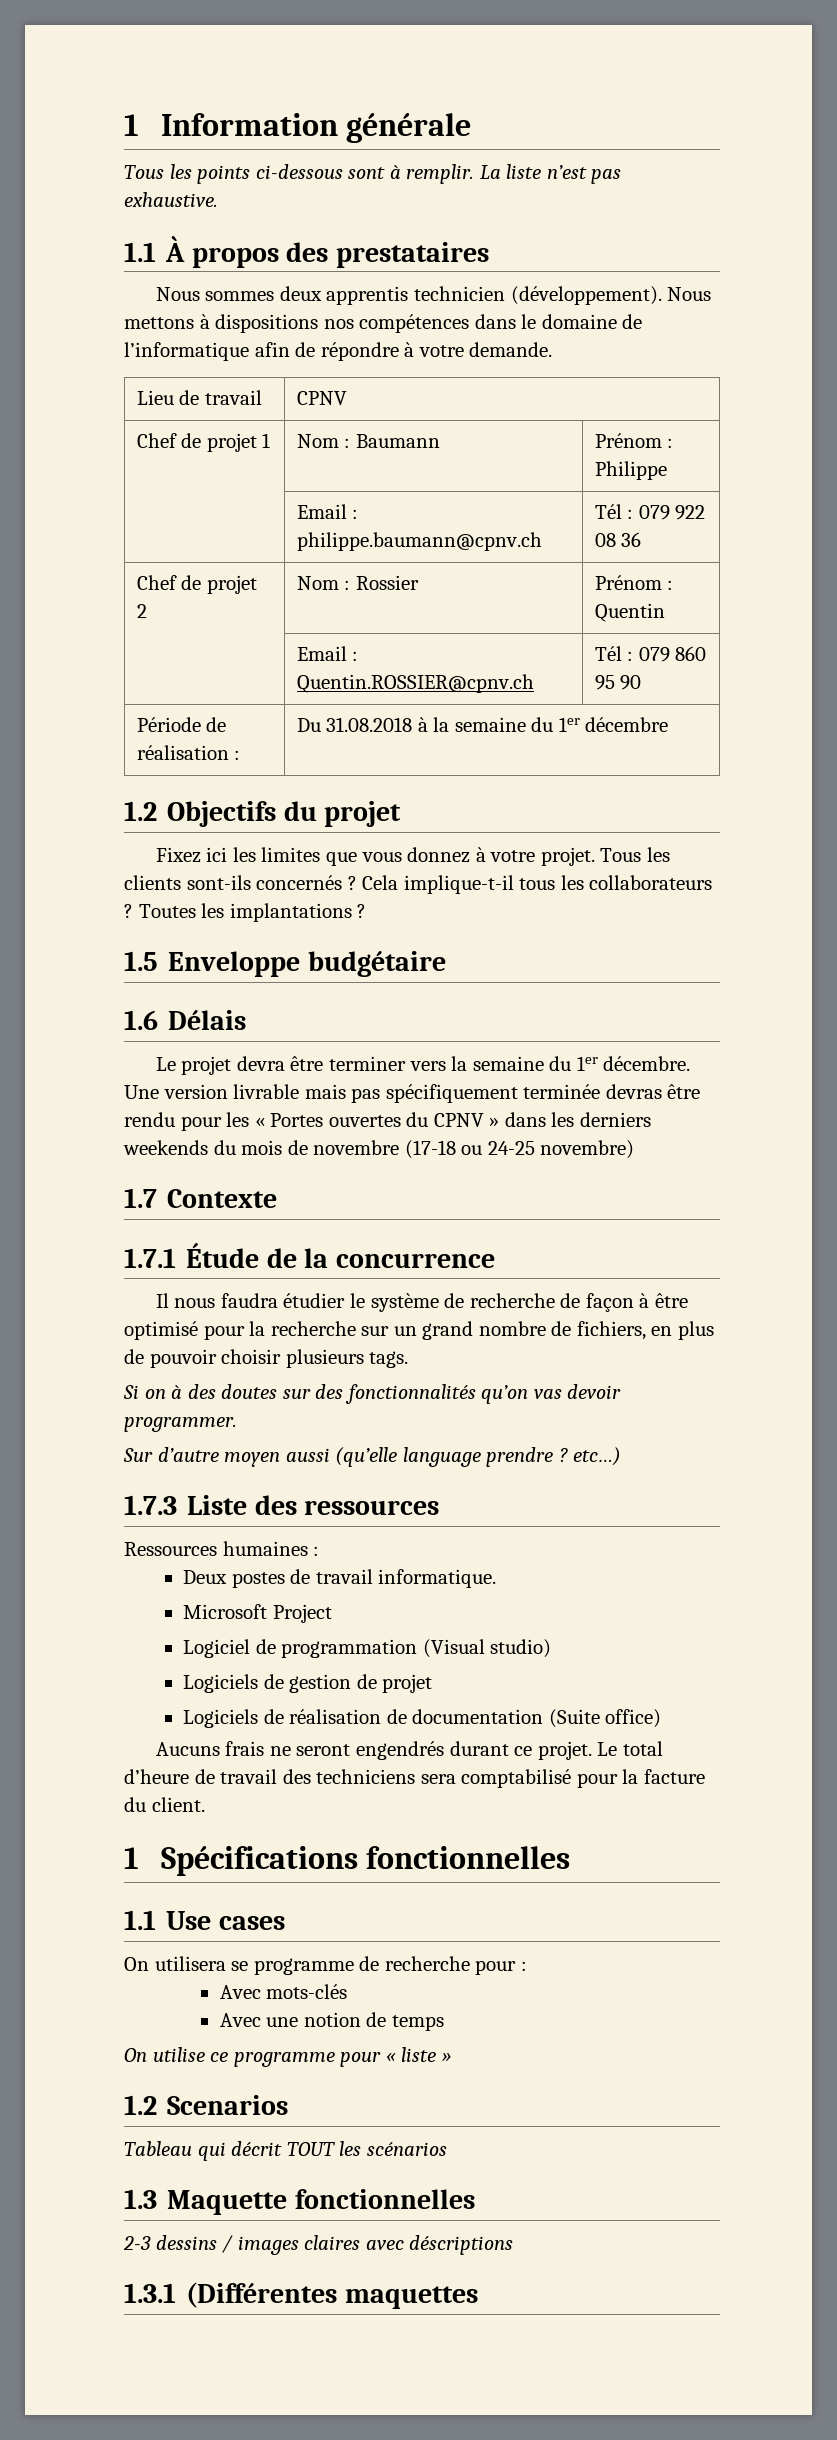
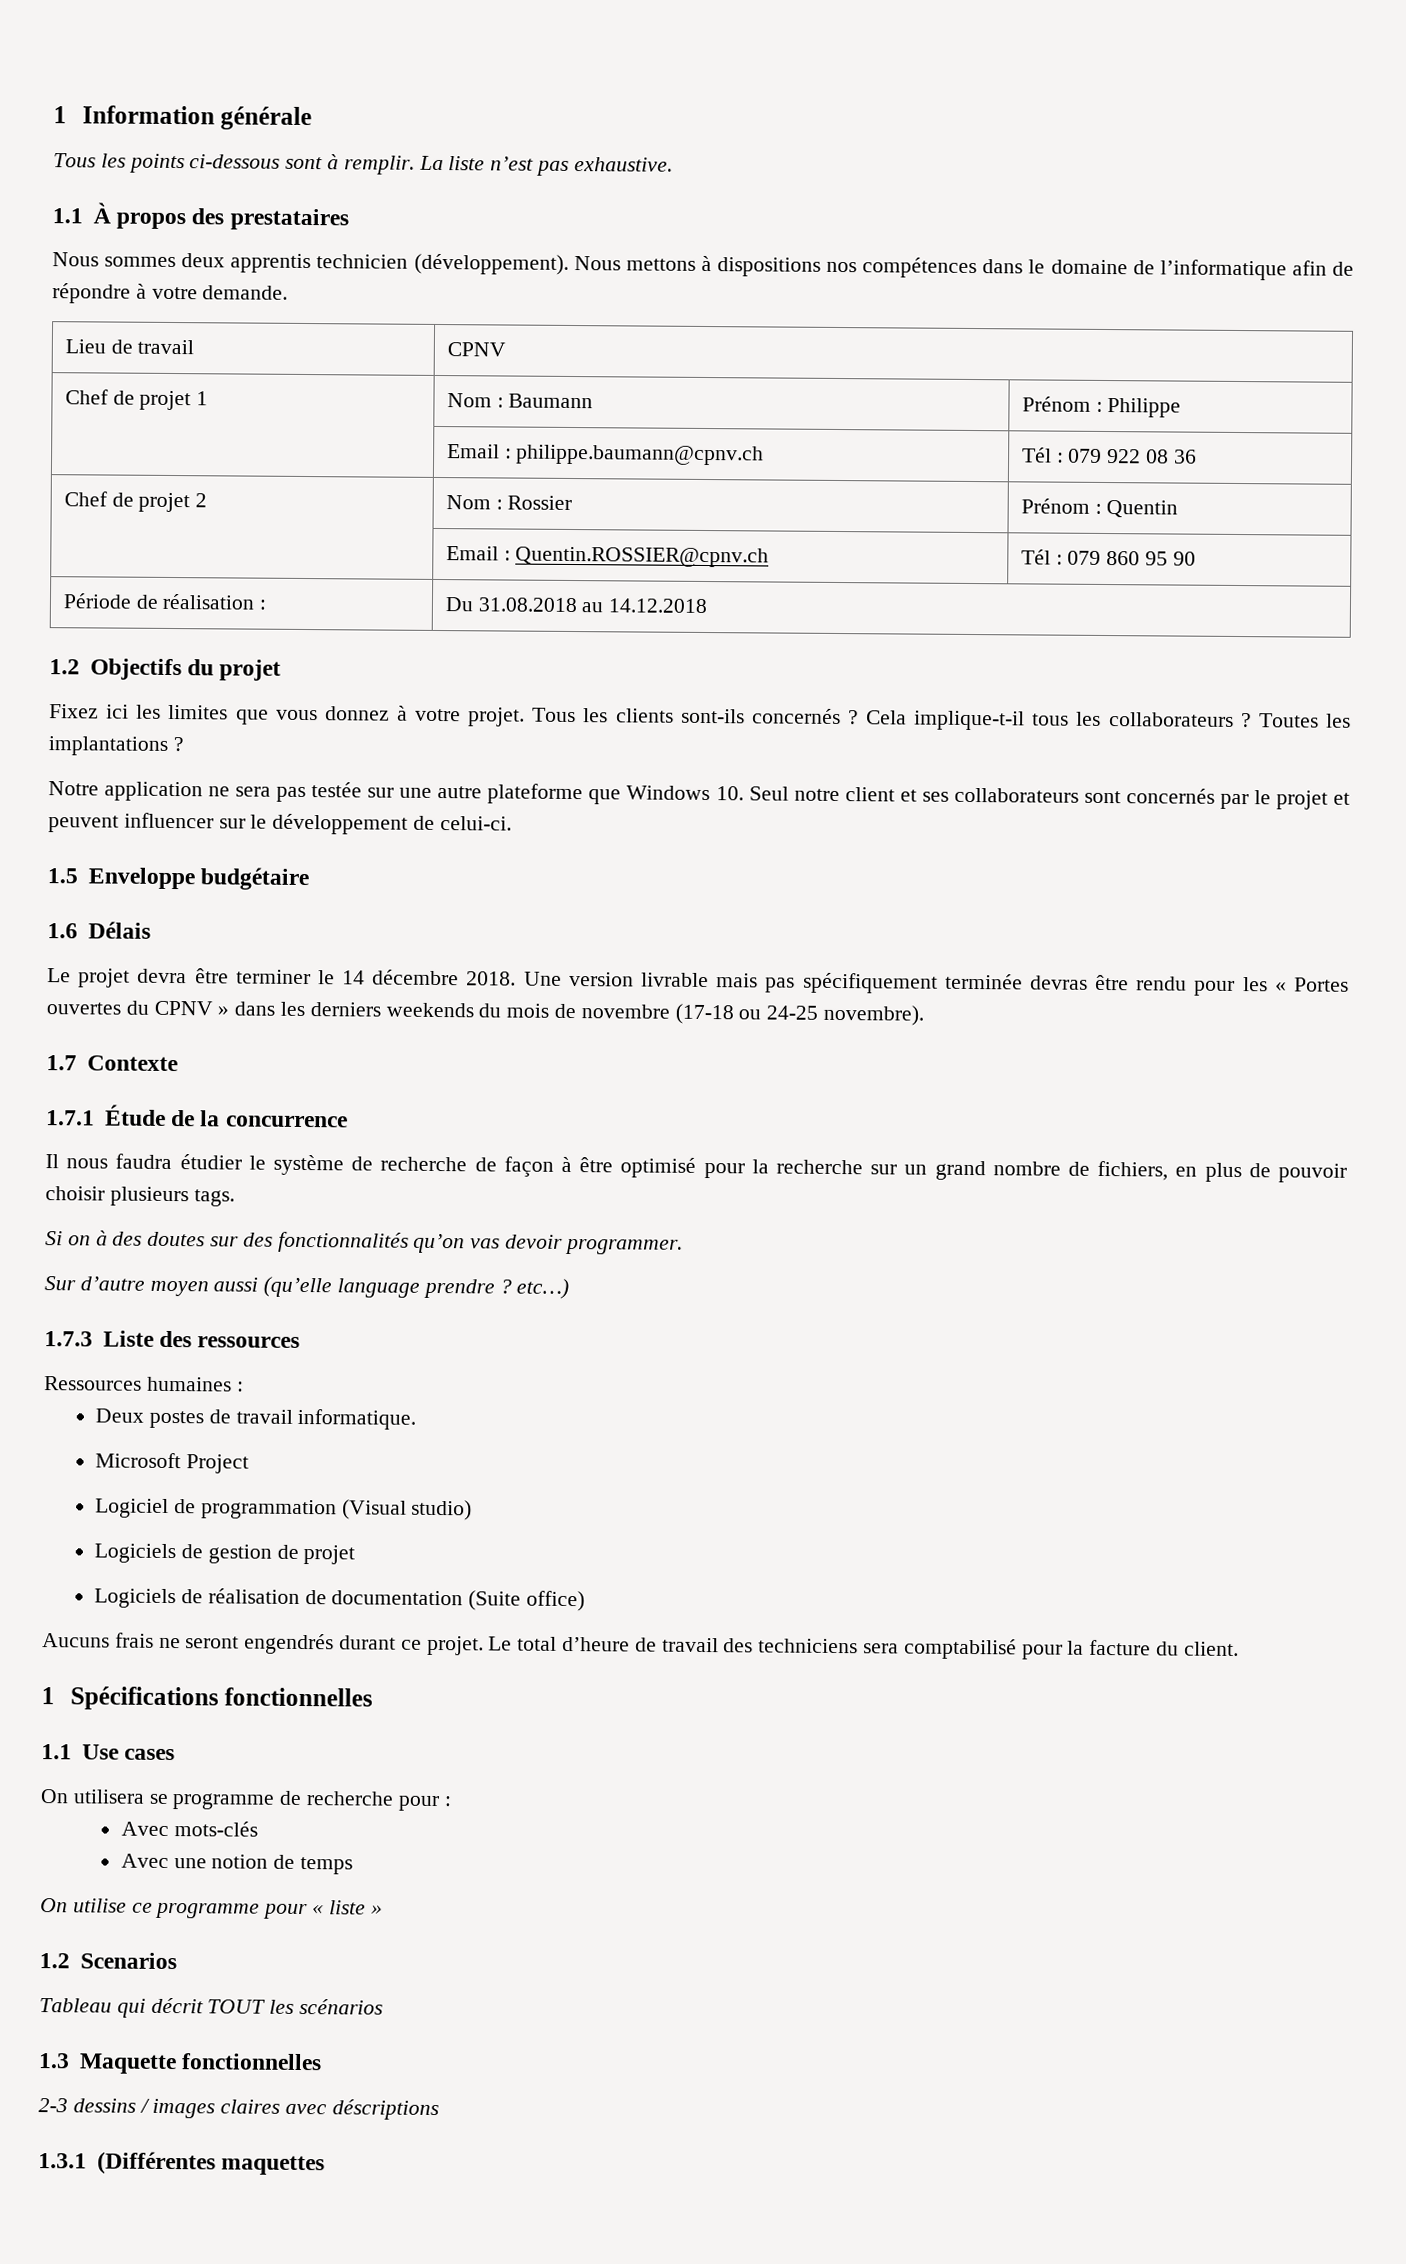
- Période de réalisation : | Du 31.08.2018 à la semaine du 1er décembre
+ Période de réalisation : | Du 31.08.2018 au 14.12.2018
+ Notre application ne sera pas testée sur une autre plateforme que Windows 10. Seul notre client et ses collaborateurs sont concernés par le projet et peuvent influencer sur le développement de celui-ci.
- Le projet devra être terminer vers la semaine du 1er décembre.
+ Le projet devra être terminer le 14 décembre 2018.
- Une version livrable mais pas spécifiquement terminée devras être rendu pour les « Portes ouvertes du CPNV » dans les derniers weekends du mois de novembre (17-18 ou 24-25 novembre)
+ Une version livrable mais pas spécifiquement terminée devras être rendu pour les « Portes ouvertes du CPNV » dans les derniers weekends du mois de novembre (17-18 ou 24-25 novembre).

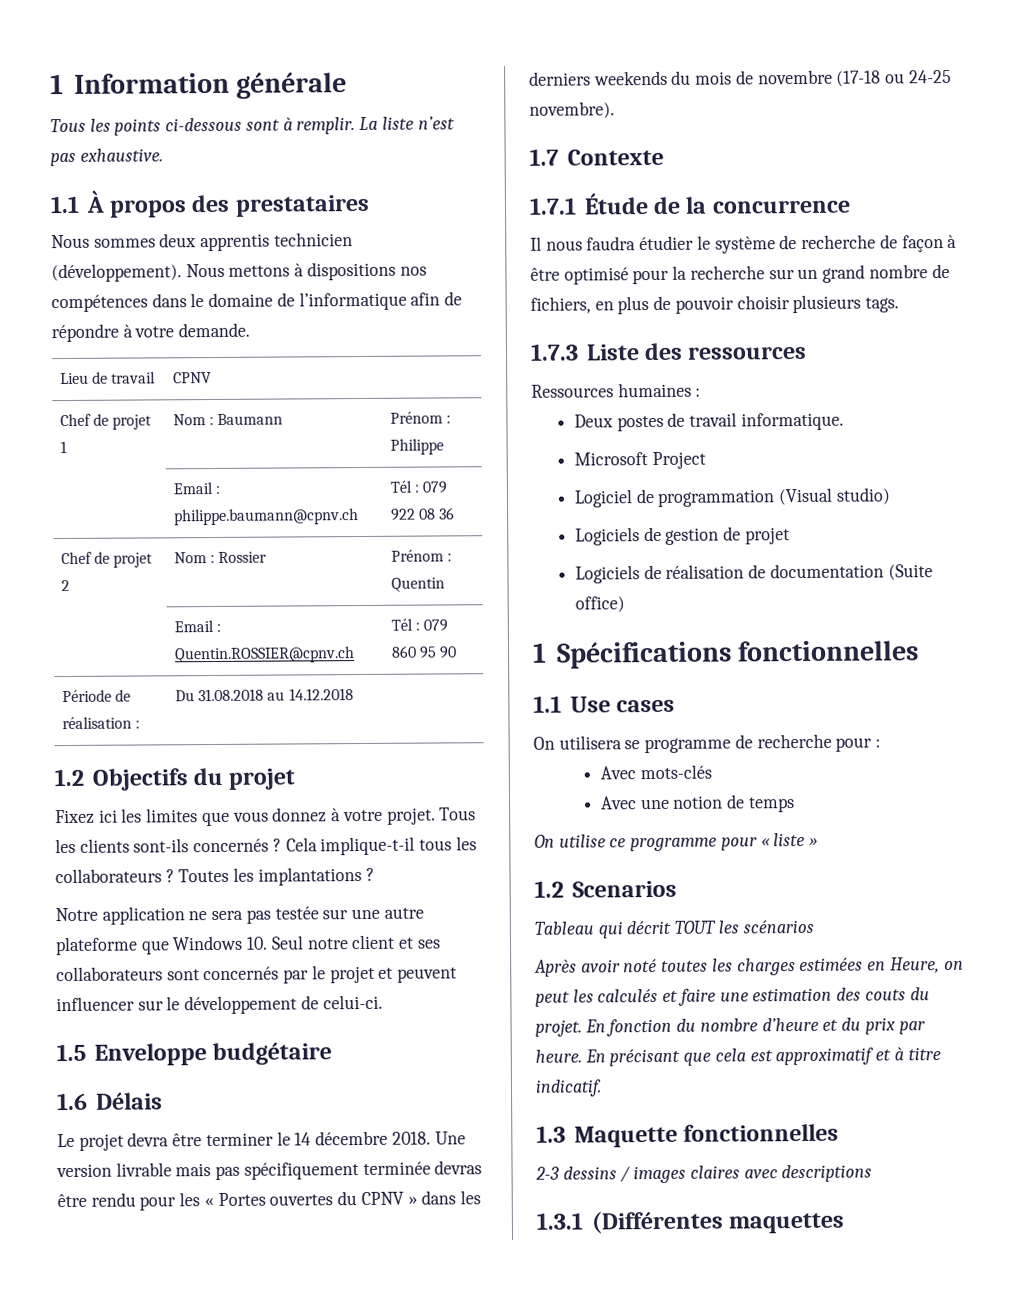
- Si on à des doutes sur des fonctionnalités qu’on vas devoir programmer.
- Sur d’autre moyen aussi (qu’elle language prendre ? etc…)
- Aucuns frais ne seront engendrés durant ce projet. Le total d’heure de travail des techniciens sera comptabilisé pour la facture du client.
+ Après avoir noté toutes les charges estimées en Heure, on peut les calculés et faire une estimation des couts du projet. En fonction du nombre d’heure et du prix par heure. En précisant que cela est approximatif et à titre indicatif.
- 2-3 dessins / images claires avec déscriptions
+ 2-3 dessins / images claires avec descriptions

